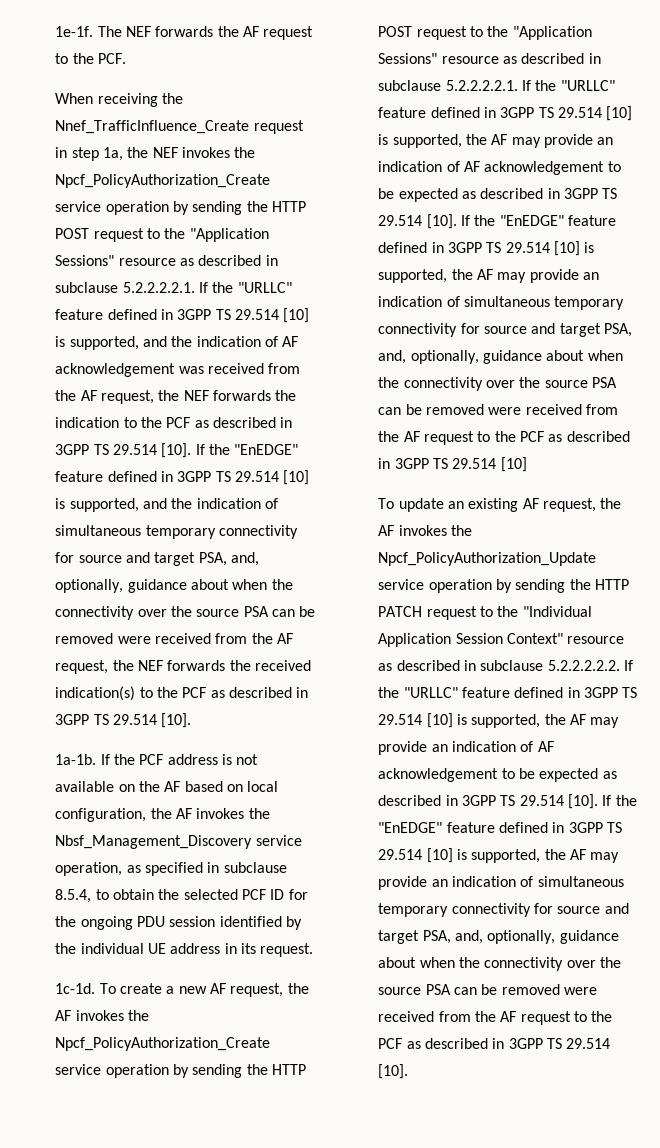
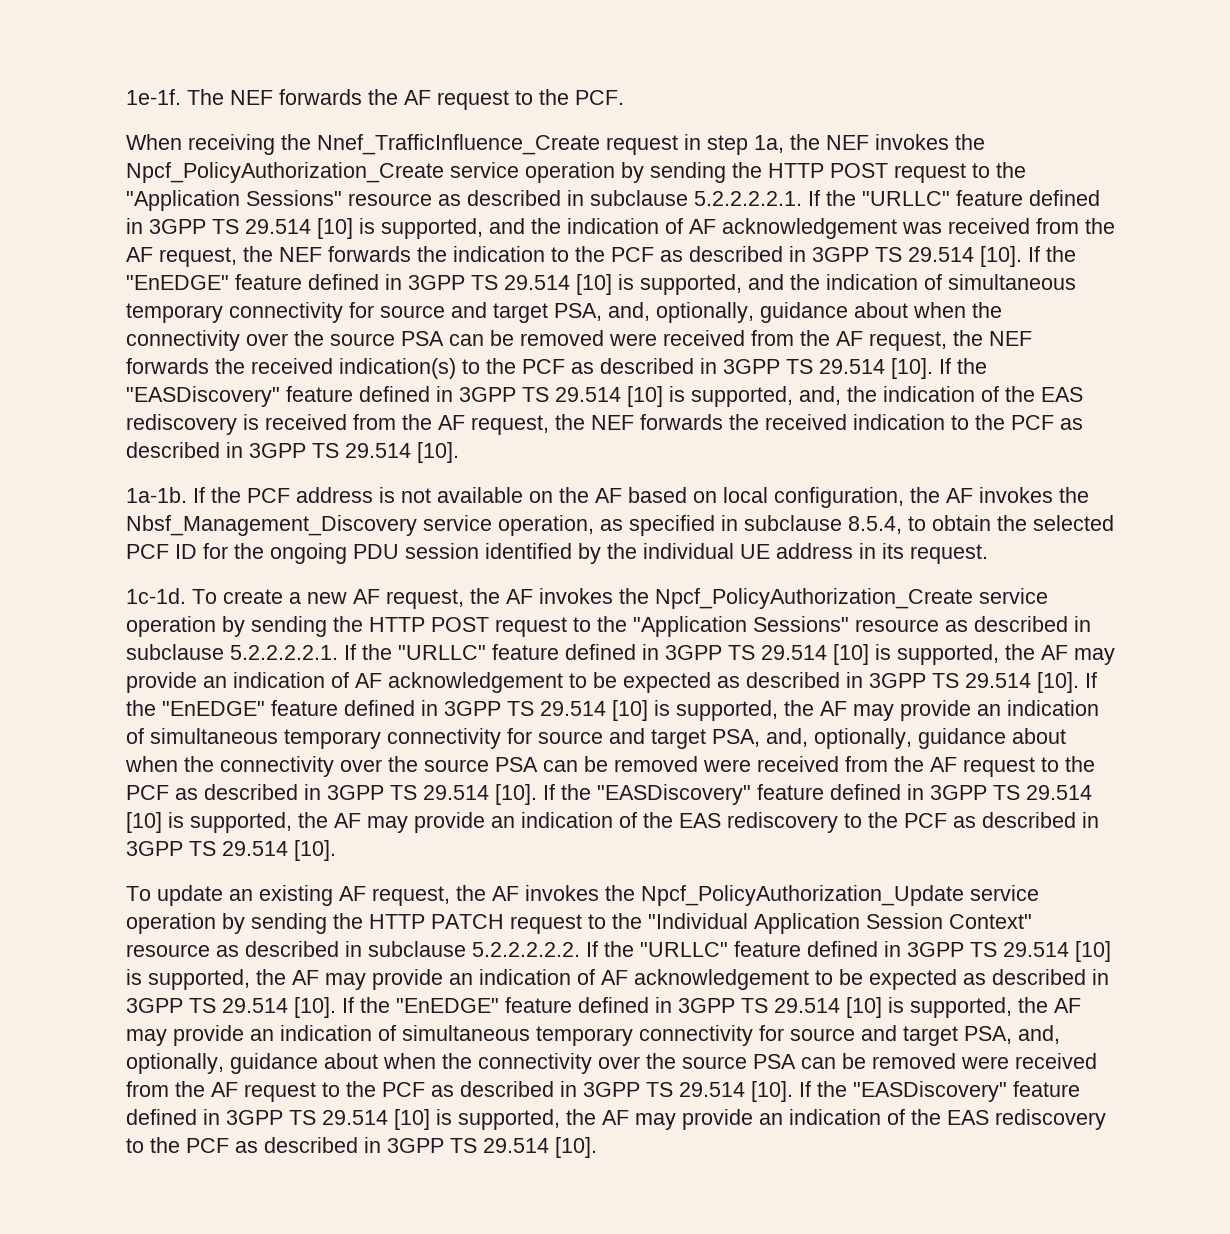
+ If the "EASDiscovery" feature defined in 3GPP TS 29.514 [10] is supported, and, the indication of the EAS rediscovery is received from the AF request, the NEF forwards the received indication to the PCF as described in 3GPP TS 29.514 [10].
- To create a new AF request, the AF invokes the Npcf_PolicyAuthorization_Create service operation by sending the HTTP POST request to the "Application Sessions" resource as described in subclause 5.2.2.2.2.1. If the "URLLC" feature defined in 3GPP TS 29.514 [10] is supported, the AF may provide an indication of AF acknowledgement to be expected as described in 3GPP TS 29.514 [10]. If the "EnEDGE" feature defined in 3GPP TS 29.514 [10] is supported, the AF may provide an indication of simultaneous temporary connectivity for source and target PSA, and, optionally, guidance about when the connectivity over the source PSA can be removed were received from the AF request to the PCF as described in 3GPP TS 29.514 [10]
+ To create a new AF request, the AF invokes the Npcf_PolicyAuthorization_Create service operation by sending the HTTP POST request to the "Application Sessions" resource as described in subclause 5.2.2.2.2.1. If the "URLLC" feature defined in 3GPP TS 29.514 [10] is supported, the AF may provide an indication of AF acknowledgement to be expected as described in 3GPP TS 29.514 [10]. If the "EnEDGE" feature defined in 3GPP TS 29.514 [10] is supported, the AF may provide an indication of simultaneous temporary connectivity for source and target PSA, and, optionally, guidance about when the connectivity over the source PSA can be removed were received from the AF request to the PCF as described in 3GPP TS 29.514 [10]. If the "EASDiscovery" feature defined in 3GPP TS 29.514 [10] is supported, the AF may provide an indication of the EAS rediscovery to the PCF as described in 3GPP TS 29.514 [10].
- To update an existing AF request, the AF invokes the Npcf_PolicyAuthorization_Update service operation by sending the HTTP PATCH request to the "Individual Application Session Context" resource as described in subclause 5.2.2.2.2.2. If the "URLLC" feature defined in 3GPP TS 29.514 [10] is supported, the AF may provide an indication of AF acknowledgement to be expected as described in 3GPP TS 29.514 [10]. If the "EnEDGE" feature defined in 3GPP TS 29.514 [10] is supported, the AF may provide an indication of simultaneous temporary connectivity for source and target PSA, and, optionally, guidance about when the connectivity over the source PSA can be removed were received from the AF request to the PCF as described in 3GPP TS 29.514 [10].
+ To update an existing AF request, the AF invokes the Npcf_PolicyAuthorization_Update service operation by sending the HTTP PATCH request to the "Individual Application Session Context" resource as described in subclause 5.2.2.2.2.2. If the "URLLC" feature defined in 3GPP TS 29.514 [10] is supported, the AF may provide an indication of AF acknowledgement to be expected as described in 3GPP TS 29.514 [10]. If the "EnEDGE" feature defined in 3GPP TS 29.514 [10] is supported, the AF may provide an indication of simultaneous temporary connectivity for source and target PSA, and, optionally, guidance about when the connectivity over the source PSA can be removed were received from the AF request to the PCF as described in 3GPP TS 29.514 [10]. If the "EASDiscovery" feature defined in 3GPP TS 29.514 [10] is supported, the AF may provide an indication of the EAS rediscovery to the PCF as described in 3GPP TS 29.514 [10].

